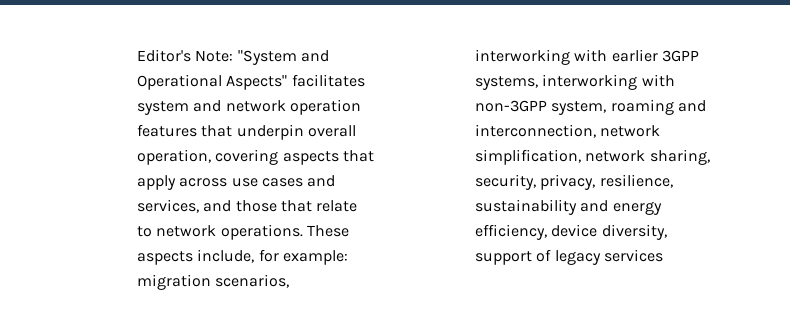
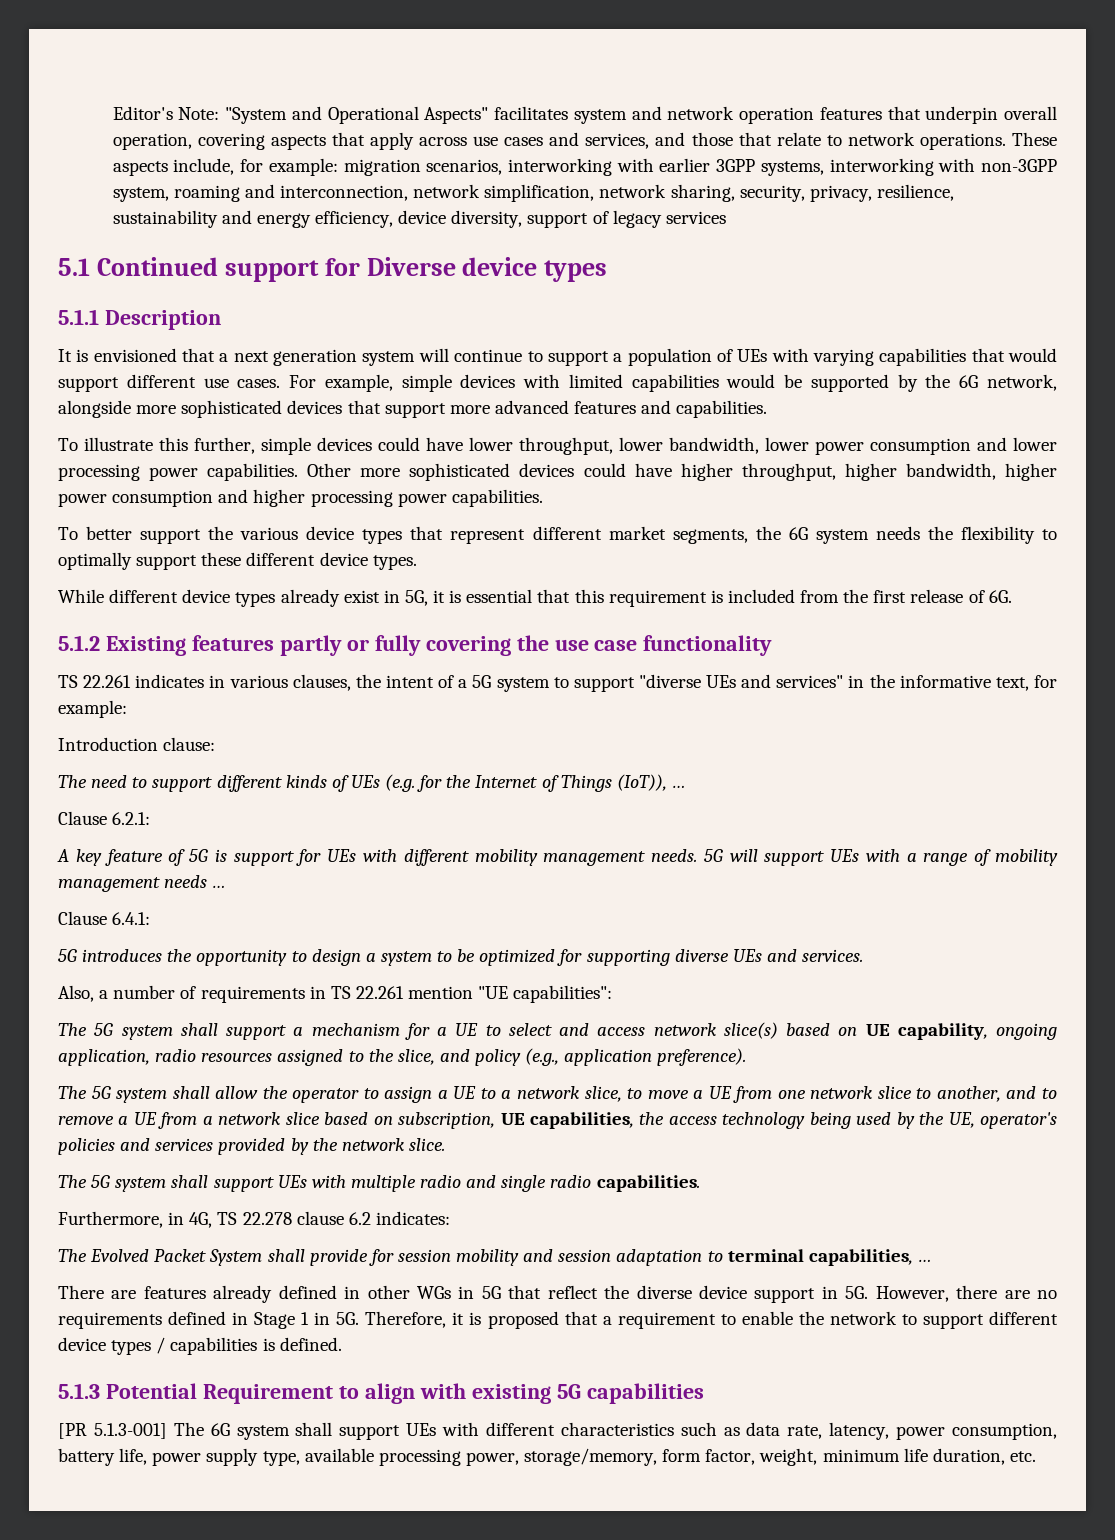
+ 5.1 Continued support for Diverse device types
+ 5.1.1 Description
+ It is envisioned that a next generation system will continue to support a population of UEs with varying capabilities that would support different use cases. For example, simple devices with limited capabilities would be supported by the 6G network, alongside more sophisticated devices that support more advanced features and capabilities.
+ To illustrate this further, simple devices could have lower throughput, lower bandwidth, lower power consumption and lower processing power capabilities. Other more sophisticated devices could have higher throughput, higher bandwidth, higher power consumption and higher processing power capabilities.
+ To better support the various device types that represent different market segments, the 6G system needs the flexibility to optimally support these different device types.
+ While different device types already exist in 5G, it is essential that this requirement is included from the first release of 6G.
+ 5.1.2 Existing features partly or fully covering the use case functionality
+ TS 22.261 indicates in various clauses, the intent of a 5G system to support "diverse UEs and services" in the informative text, for example:
+ Introduction clause:
+ The need to support different kinds of UEs (e.g. for the Internet of Things (IoT)), …
+ Clause 6.2.1:
+ A key feature of 5G is support for UEs with different mobility management needs. 5G will support UEs with a range of mobility management needs …
+ Clause 6.4.1:
+ 5G introduces the opportunity to design a system to be optimized for supporting diverse UEs and services.
+ Also, a number of requirements in TS 22.261 mention "UE capabilities":
+ The 5G system shall support a mechanism for a UE to select and access network slice(s) based on UE capability, ongoing application, radio resources assigned to the slice, and policy (e.g., application preference).
+ The 5G system shall allow the operator to assign a UE to a network slice, to move a UE from one network slice to another, and to remove a UE from a network slice based on subscription, UE capabilities, the access technology being used by the UE, operator's policies and services provided by the network slice.
+ The 5G system shall support UEs with multiple radio and single radio capabilities.
+ Furthermore, in 4G, TS 22.278 clause 6.2 indicates:
+ The Evolved Packet System shall provide for session mobility and session adaptation to terminal capabilities, …
+ There are features already defined in other WGs in 5G that reflect the diverse device support in 5G. However, there are no requirements defined in Stage 1 in 5G. Therefore, it is proposed that a requirement to enable the network to support different device types / capabilities is defined.
+ 5.1.3 Potential Requirement to align with existing 5G capabilities
+ [PR 5.1.3-001] The 6G system shall support UEs with different characteristics such as data rate, latency, power consumption, battery life, power supply type, available processing power, storage/memory, form factor, weight, minimum life duration, etc.

